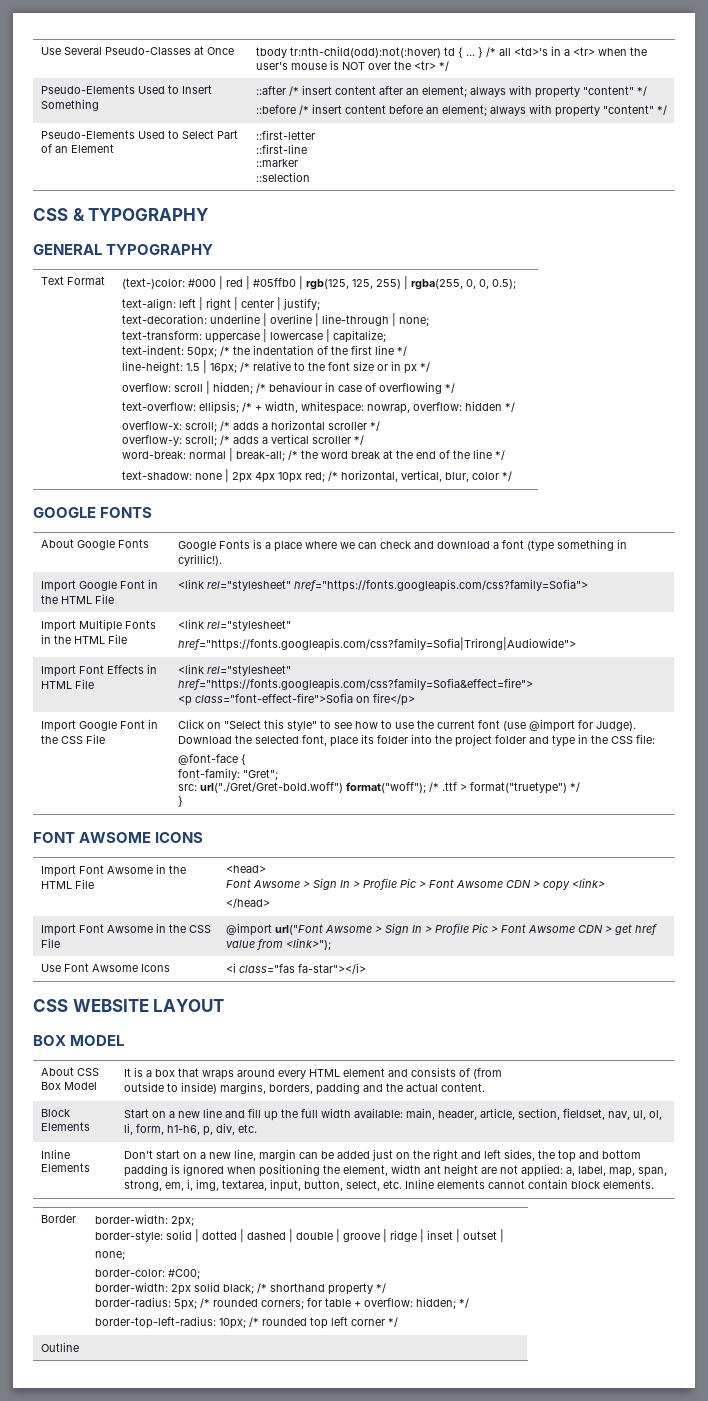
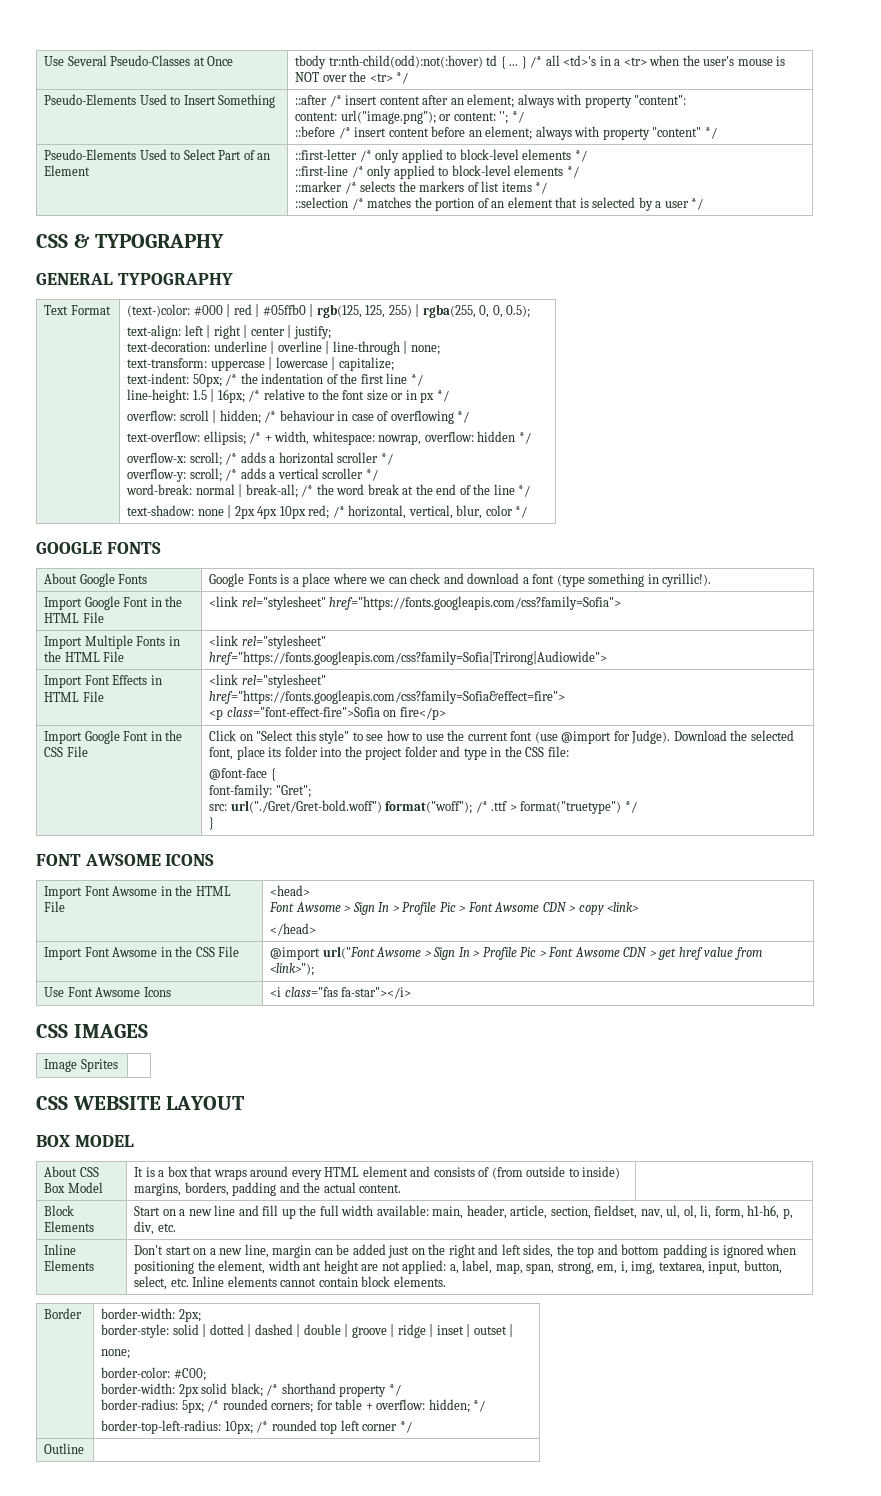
- Pseudo-Elements Used to Insert Something | ::after /* insert content after an element; always with property "content" */
+ Pseudo-Elements Used to Insert Something | ::after /* insert content after an element; always with property "content":
+ content: url("image.png"); or content: ''; */
- ::first-letter
- ::first-line
- ::marker
- ::selection
+ ::first-letter /* only applied to block-level elements */
+ ::first-line /* only applied to block-level elements */
+ ::marker /* selects the markers of list items */
+ ::selection /* matches the portion of an element that is selected by a user */
+ CSS IMAGES
+ Image Sprites |

